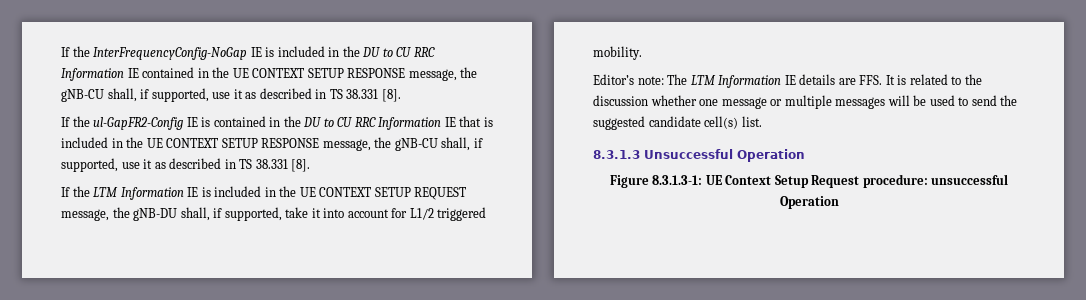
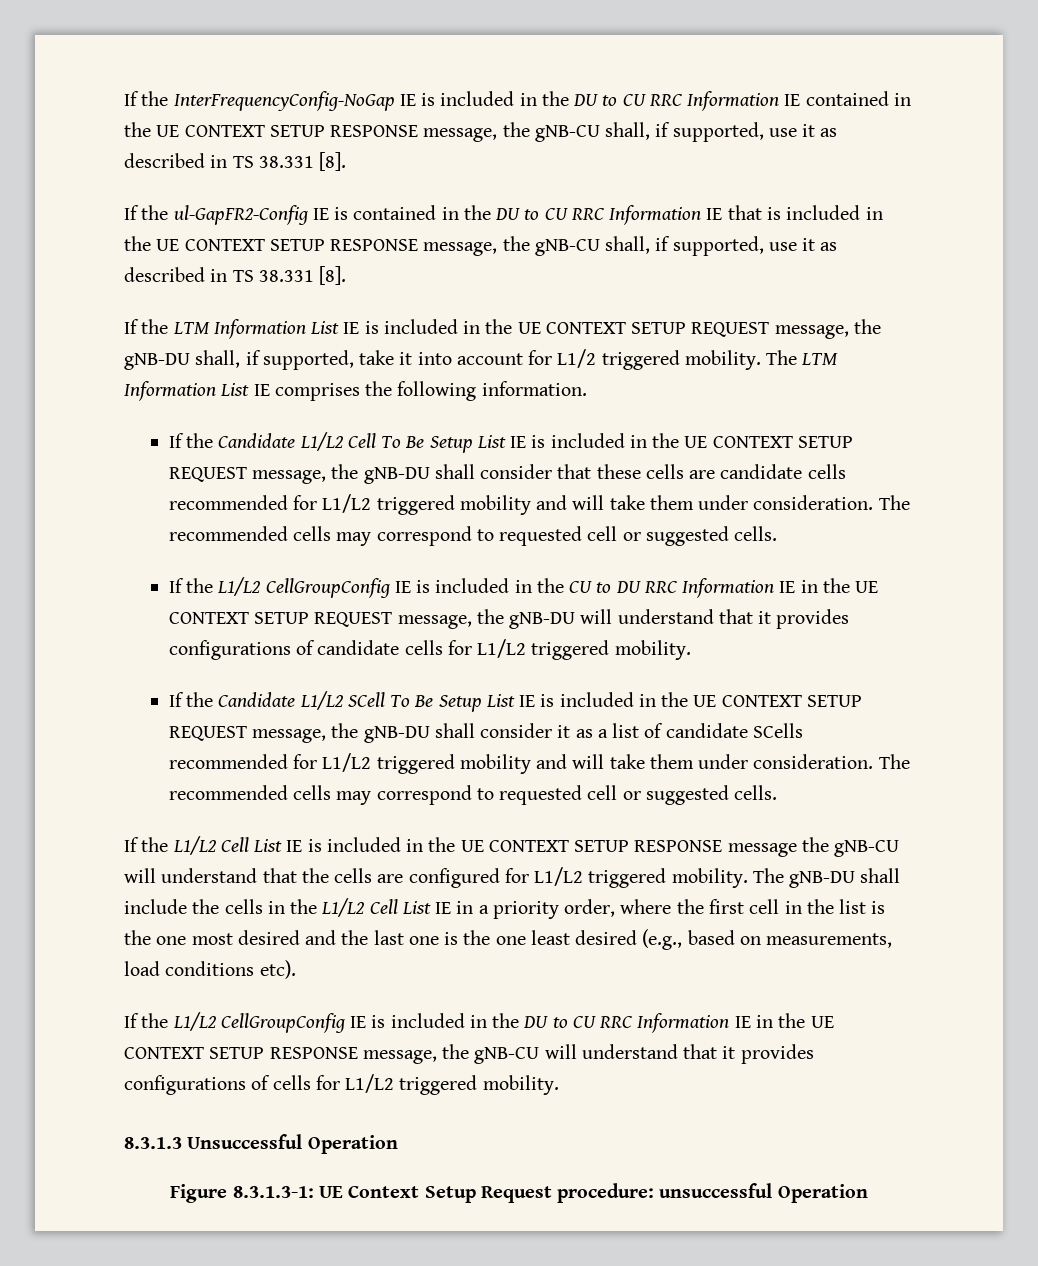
- If the LTM Information IE is included in the UE CONTEXT SETUP REQUEST message, the gNB-DU shall, if supported, take it into account for L1/2 triggered mobility.
- Editor’s note: The LTM Information IE details are FFS. It is related to the discussion whether one message or multiple messages will be used to send the suggested candidate cell(s) list.
+ If the LTM Information List IE is included in the UE CONTEXT SETUP REQUEST message, the gNB-DU shall, if supported, take it into account for L1/2 triggered mobility. The LTM Information List IE comprises the following information.
+ If the Candidate L1/L2 Cell To Be Setup List IE is included in the UE CONTEXT SETUP REQUEST message, the gNB-DU shall consider that these cells are candidate cells recommended for L1/L2 triggered mobility and will take them under consideration. The recommended cells may correspond to requested cell or suggested cells.
+ If the L1/L2 CellGroupConfig IE is included in the CU to DU RRC Information IE in the UE CONTEXT SETUP REQUEST message, the gNB-DU will understand that it provides configurations of candidate cells for L1/L2 triggered mobility.
+ If the Candidate L1/L2 SCell To Be Setup List IE is included in the UE CONTEXT SETUP REQUEST message, the gNB-DU shall consider it as a list of candidate SCells recommended for L1/L2 triggered mobility and will take them under consideration. The recommended cells may correspond to requested cell or suggested cells.
+ If the L1/L2 Cell List IE is included in the UE CONTEXT SETUP RESPONSE message the gNB-CU will understand that the cells are configured for L1/L2 triggered mobility. The gNB-DU shall include the cells in the L1/L2 Cell List IE in a priority order, where the first cell in the list is the one most desired and the last one is the one least desired (e.g., based on measurements, load conditions etc).
+ If the L1/L2 CellGroupConfig IE is included in the DU to CU RRC Information IE in the UE CONTEXT SETUP RESPONSE message, the gNB-CU will understand that it provides configurations of cells for L1/L2 triggered mobility.

